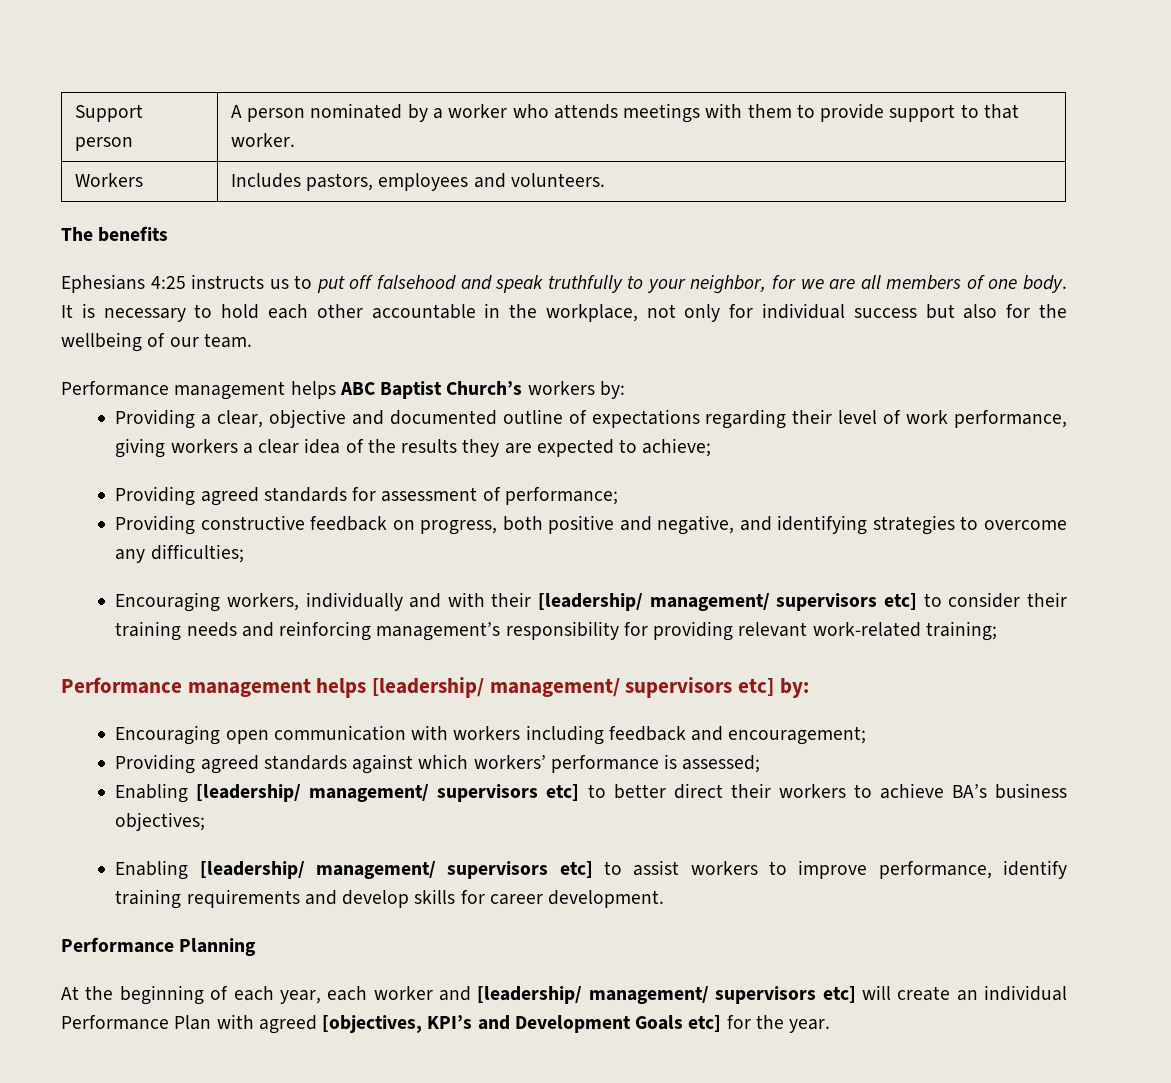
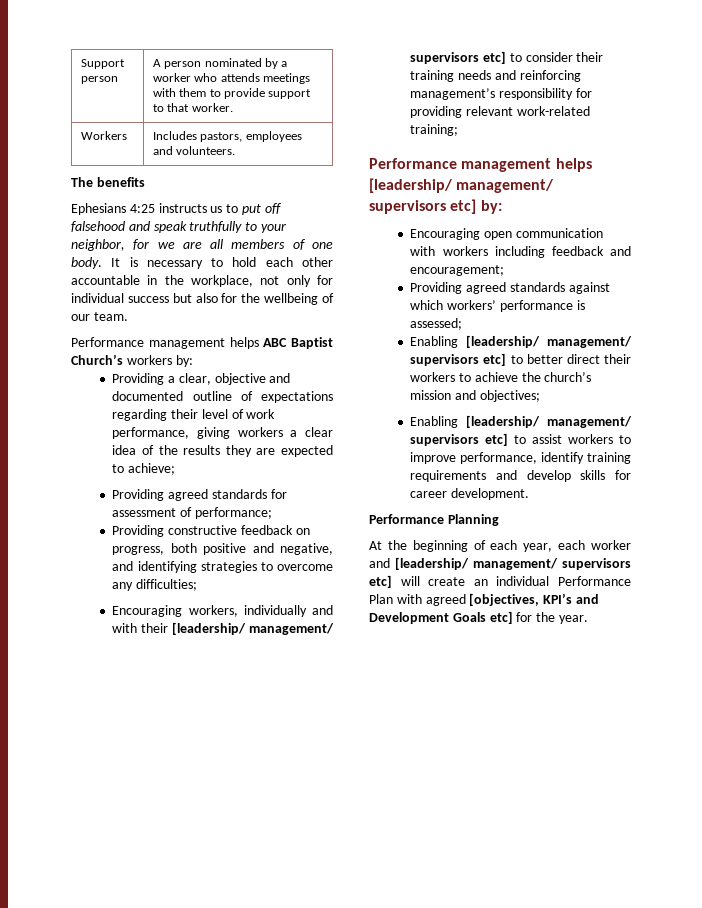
- Enabling [leadership/ management/ supervisors etc] to better direct their workers to achieve BA’s business objectives;
+ Enabling [leadership/ management/ supervisors etc] to better direct their workers to achieve the church’s mission and objectives;

